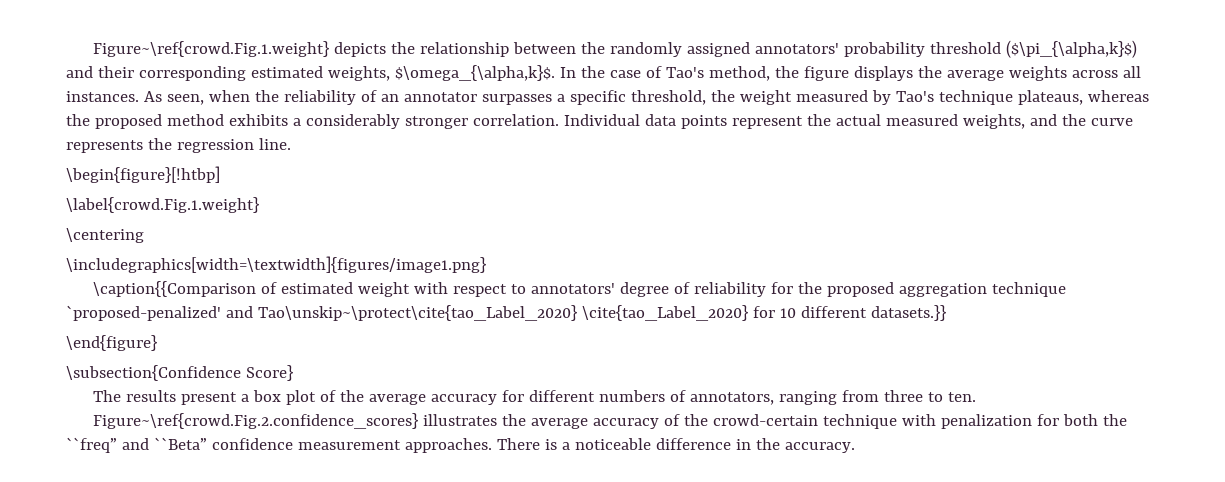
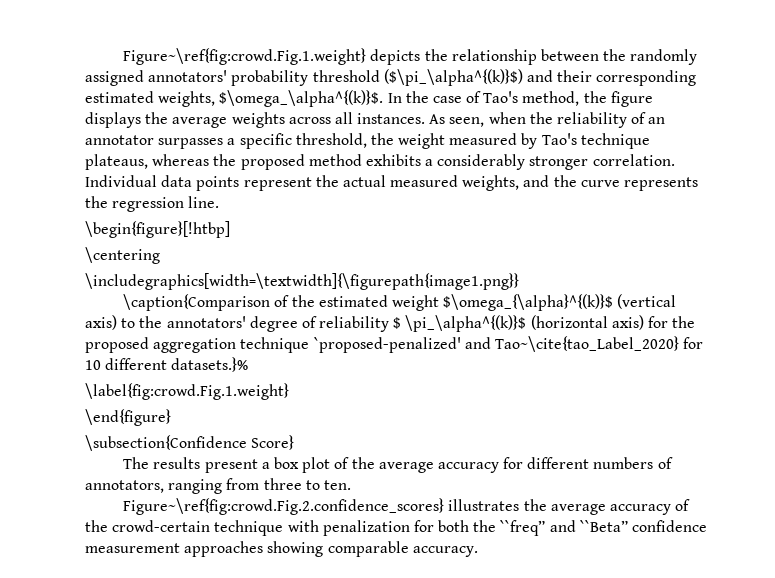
- Figure~\ref{crowd.Fig.1.weight} depicts the relationship between the randomly assigned annotators' probability threshold ($\pi_{\alpha,k}$) and their corresponding estimated weights, $\omega_{\alpha,k}$.
+ Figure~\ref{fig:crowd.Fig.1.weight} depicts the relationship between the randomly assigned annotators' probability threshold ($\pi_\alpha^{(k)}$) and their corresponding estimated weights, $\omega_\alpha^{(k)}$.
- \label{crowd.Fig.1.weight}
- \includegraphics[width=\textwidth]{figures/image1.png}
- \caption{{Comparison of estimated weight with respect to annotators' degree of reliability for the proposed aggregation technique `proposed-penalized' and Tao\unskip~\protect\cite{tao_Label_2020} \cite{tao_Label_2020} for 10 different datasets.}}
+ \includegraphics[width=\textwidth]{\figurepath{image1.png}}
+ \caption{Comparison of the estimated weight $\omega_{\alpha}^{(k)}$ (vertical axis) to the annotators' degree of reliability $ \pi_\alpha^{(k)}$ (horizontal axis) for the proposed aggregation technique `proposed-penalized' and Tao~\cite{tao_Label_2020} for 10 different datasets.}%
+ \label{fig:crowd.Fig.1.weight}
- Figure~\ref{crowd.Fig.2.confidence_scores} illustrates the average accuracy of the crowd-certain technique with penalization for both the ``freq” and ``Beta” confidence measurement approaches. There is a noticeable difference in the accuracy.
+ Figure~\ref{fig:crowd.Fig.2.confidence_scores} illustrates the average accuracy of the crowd-certain technique with penalization for both the ``freq” and ``Beta” confidence measurement approaches showing comparable accuracy.

